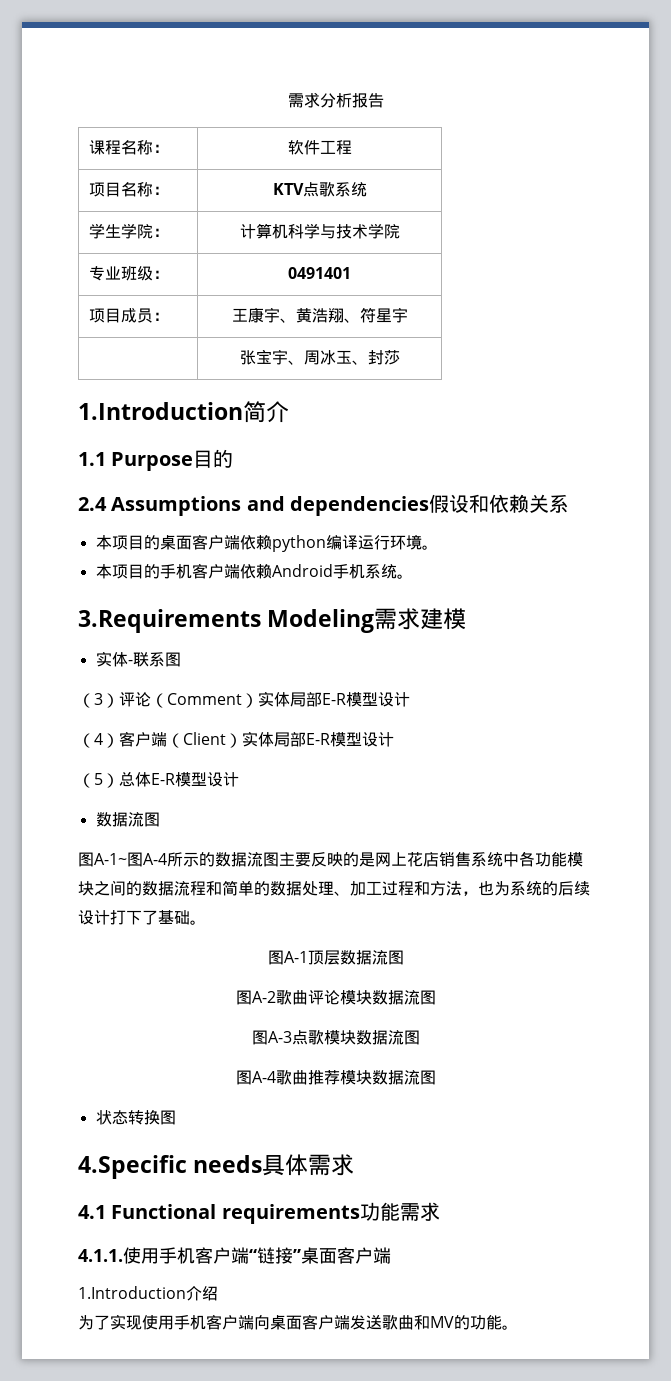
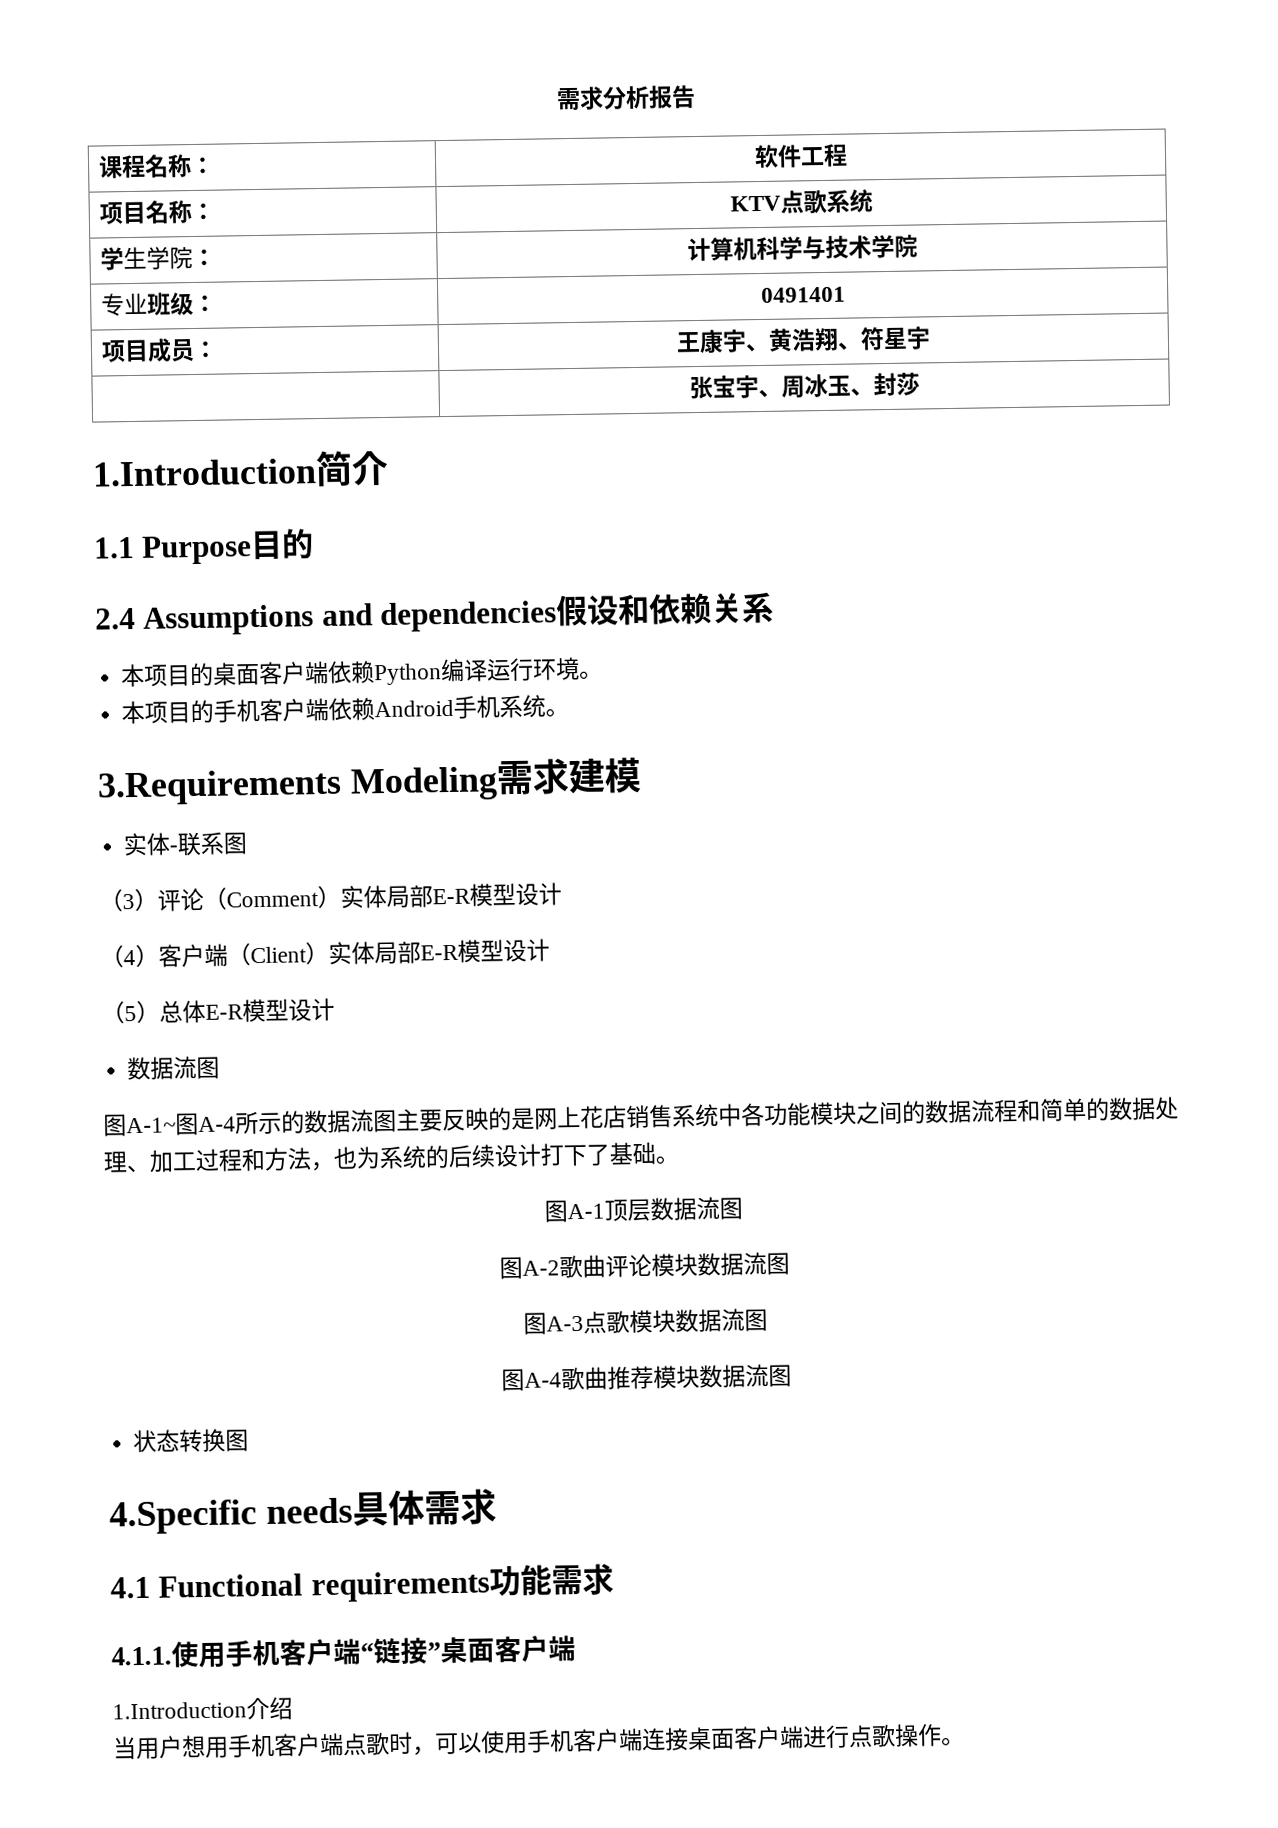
- 本项目的桌面客户端依赖python编译运行环境。
+ 本项目的桌面客户端依赖Python编译运行环境。
- 为了实现使用手机客户端向桌面客户端发送歌曲和MV的功能。
+ 当用户想用手机客户端点歌时，可以使用手机客户端连接桌面客户端进行点歌操作。

